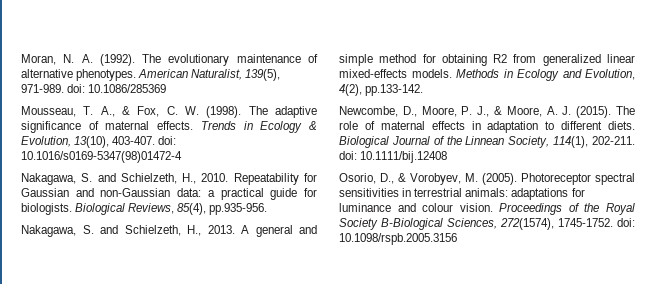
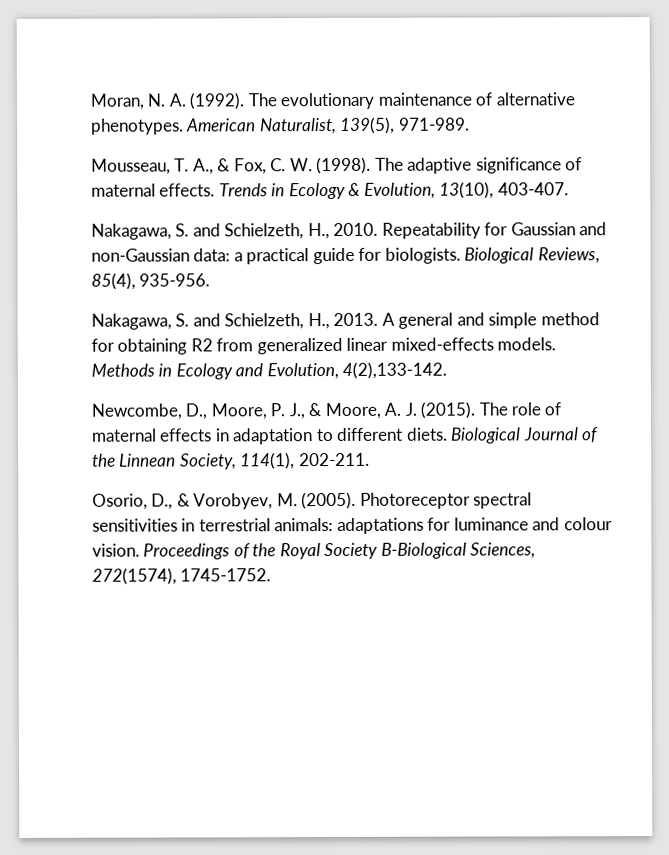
- American Naturalist, 139(5), 971-989. doi: 10.1086/285369
+ American Naturalist, 139(5), 971-989.
- Trends in Ecology & Evolution, 13(10), 403-407. doi: 10.1016/s0169-5347(98)01472-4
+ Trends in Ecology & Evolution, 13(10), 403-407.
- Biological Reviews, 85(4), pp.935-956.
+ Biological Reviews, 85(4), 935-956.
- Methods in Ecology and Evolution, 4(2), pp.133-142.
+ Methods in Ecology and Evolution, 4(2),133-142.
- Biological Journal of the Linnean Society, 114(1), 202-211. doi: 10.1111/bij.12408
+ Biological Journal of the Linnean Society, 114(1), 202-211.
- Proceedings of the Royal Society B-Biological Sciences, 272(1574), 1745-1752. doi: 10.1098/rspb.2005.3156
+ Proceedings of the Royal Society B-Biological Sciences, 272(1574), 1745-1752.

